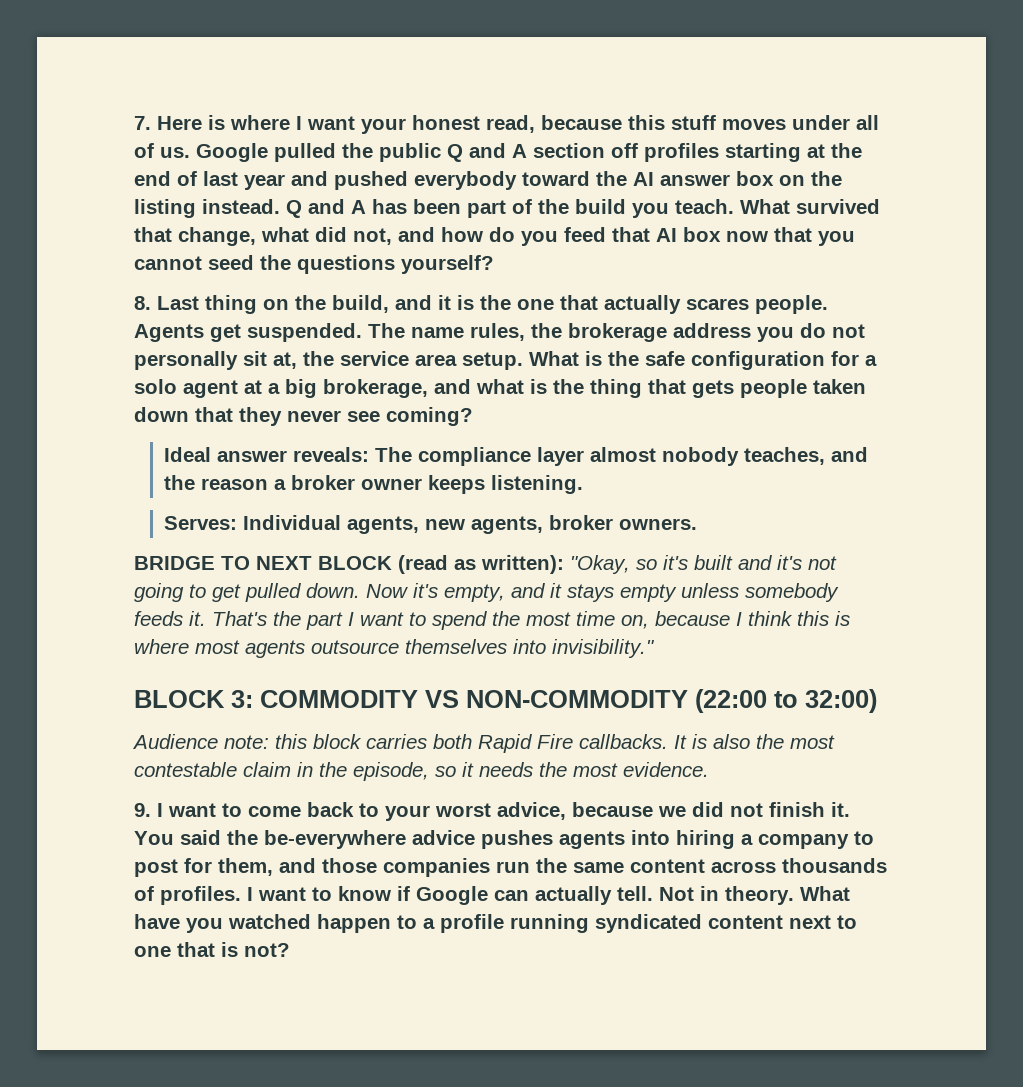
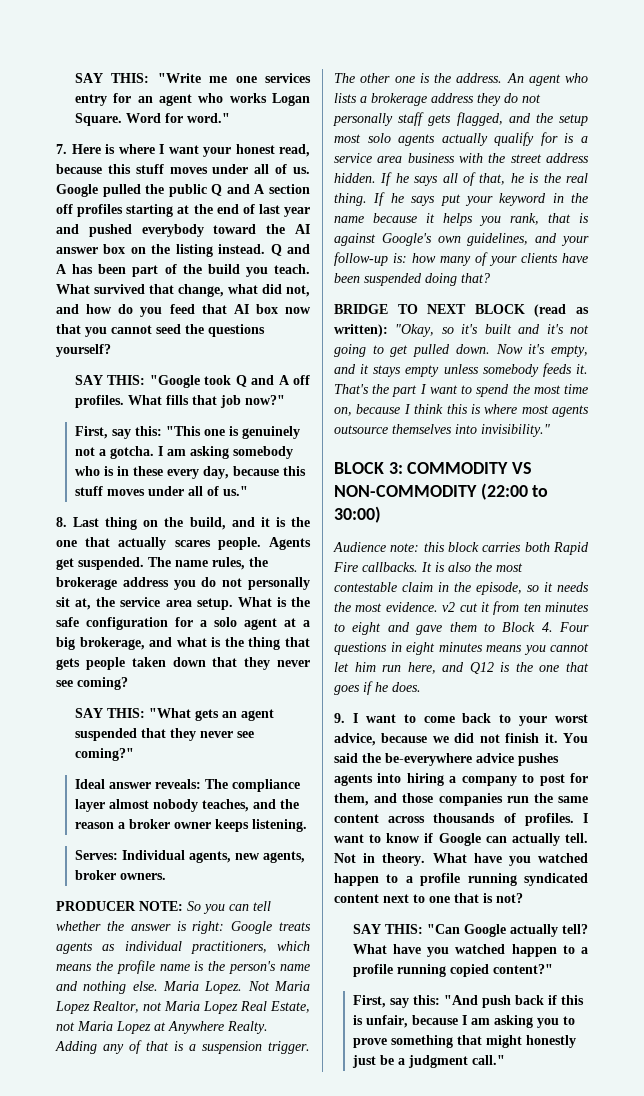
+ SAY THIS: "Write me one services entry for an agent who works Logan Square. Word for word."
+ SAY THIS: "Google took Q and A off profiles. What fills that job now?"
+ First, say this: "This one is genuinely not a gotcha. I am asking somebody who is in these every day, because this stuff moves under all of us."
+ SAY THIS: "What gets an agent suspended that they never see coming?"
+ PRODUCER NOTE: So you can tell whether the answer is right: Google treats agents as individual practitioners, which means the profile name is the person's name and nothing else. Maria Lopez. Not Maria Lopez Realtor, not Maria Lopez Real Estate, not Maria Lopez at Anywhere Realty. Adding any of that is a suspension trigger. The other one is the address. An agent who lists a brokerage address they do not personally staff gets flagged, and the setup most solo agents actually qualify for is a service area business with the street address hidden. If he says all of that, he is the real thing. If he says put your keyword in the name because it helps you rank, that is against Google's own guidelines, and your follow-up is: how many of your clients have been suspended doing that?
- BLOCK 3: COMMODITY VS NON-COMMODITY (22:00 to 32:00)
+ BLOCK 3: COMMODITY VS NON-COMMODITY (22:00 to 30:00)
- It is also the most contestable claim in the episode, so it needs the most evidence.
+ It is also the most contestable claim in the episode, so it needs the most evidence. v2 cut it from ten minutes to eight and gave them to Block 4. Four questions in eight minutes means you cannot let him run here, and Q12 is the one that goes if he does.
+ SAY THIS: "Can Google actually tell? What have you watched happen to a profile running copied content?"
+ First, say this: "And push back if this is unfair, because I am asking you to prove something that might honestly just be a judgment call."

